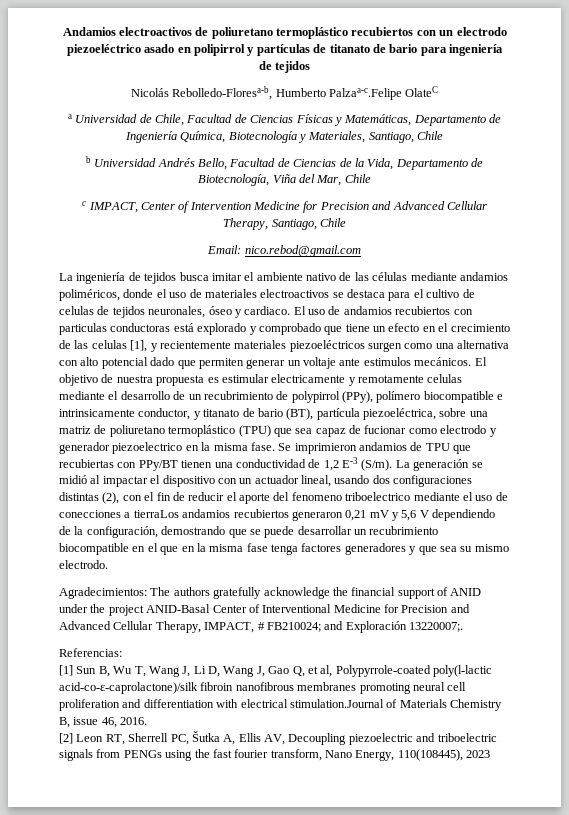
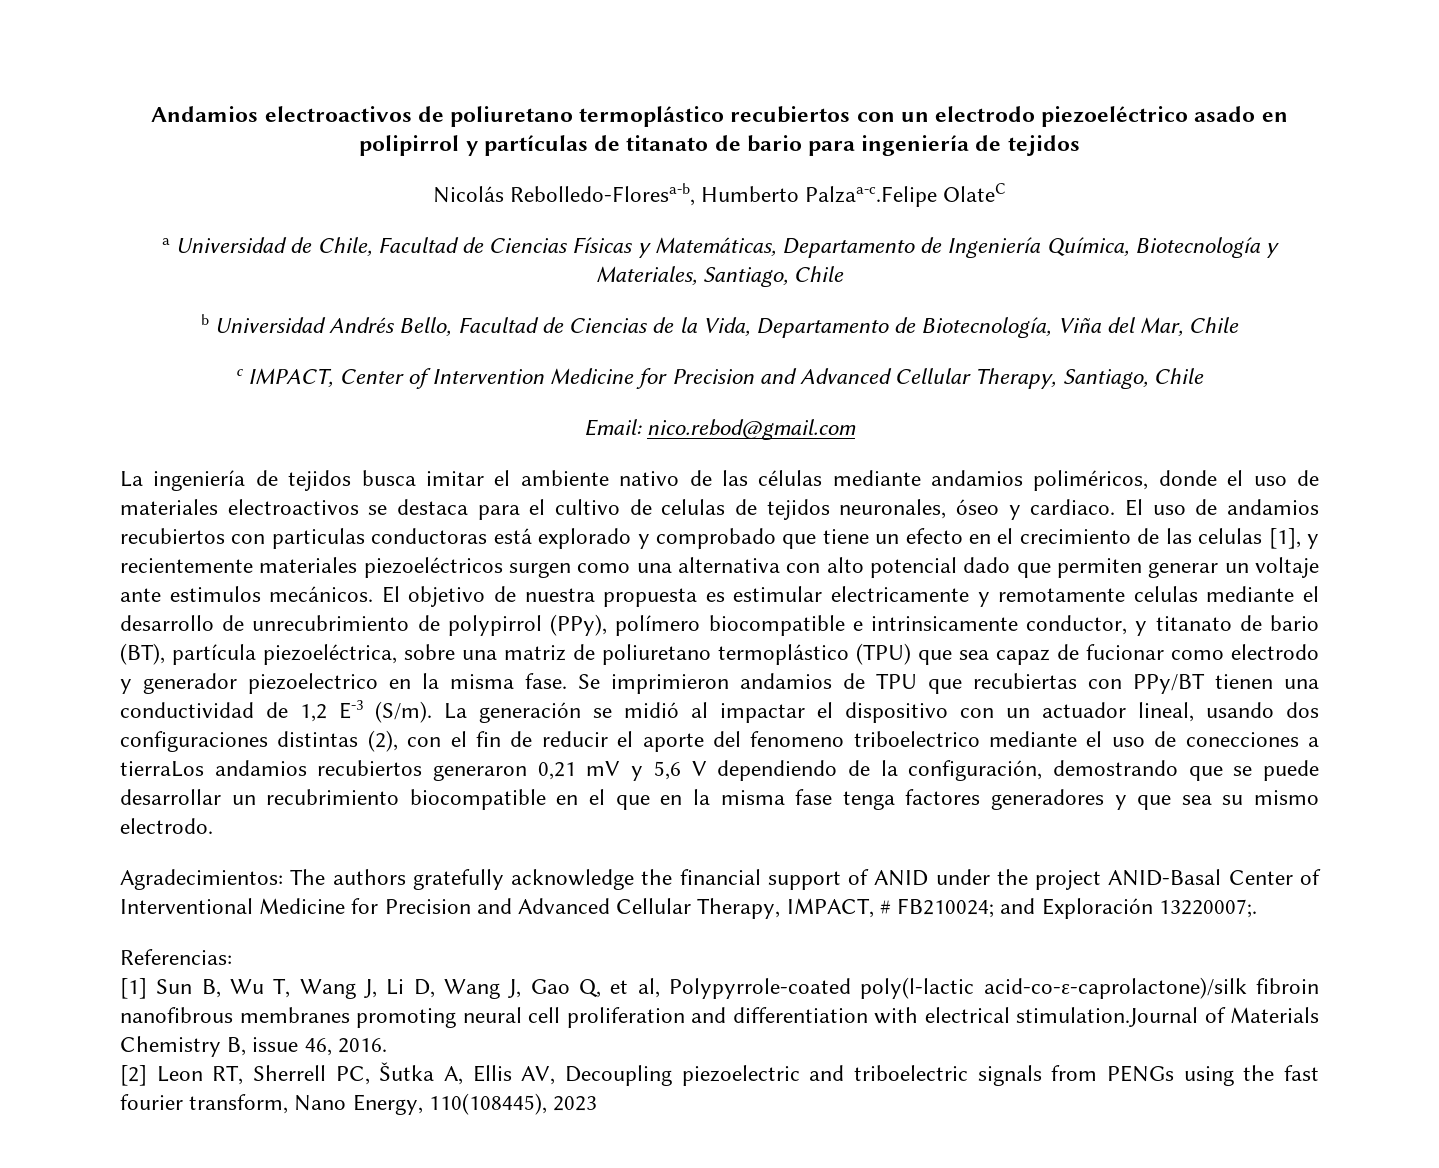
- El objetivo de nuestra propuesta es estimular electricamente y remotamente celulas mediante el desarrollo de un recubrimiento de polypirrol (PPy), polímero biocompatible e intrinsicamente conductor, y titanato de bario (BT), partícula piezoeléctrica, sobre una matriz de poliuretano termoplástico (TPU) que sea capaz de fucionar como electrodo y generador piezoelectrico en la misma fase.
+ El objetivo de nuestra propuesta es estimular electricamente y remotamente celulas mediante el desarrollo de unrecubrimiento de polypirrol (PPy), polímero biocompatible e intrinsicamente conductor, y titanato de bario (BT), partícula piezoeléctrica, sobre una matriz de poliuretano termoplástico (TPU) que sea capaz de fucionar como electrodo y generador piezoelectrico en la misma fase.

